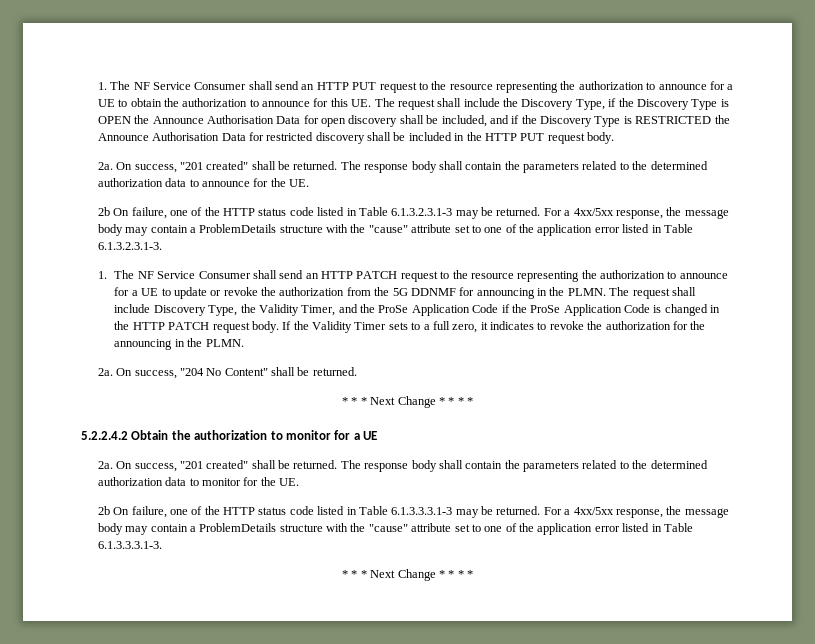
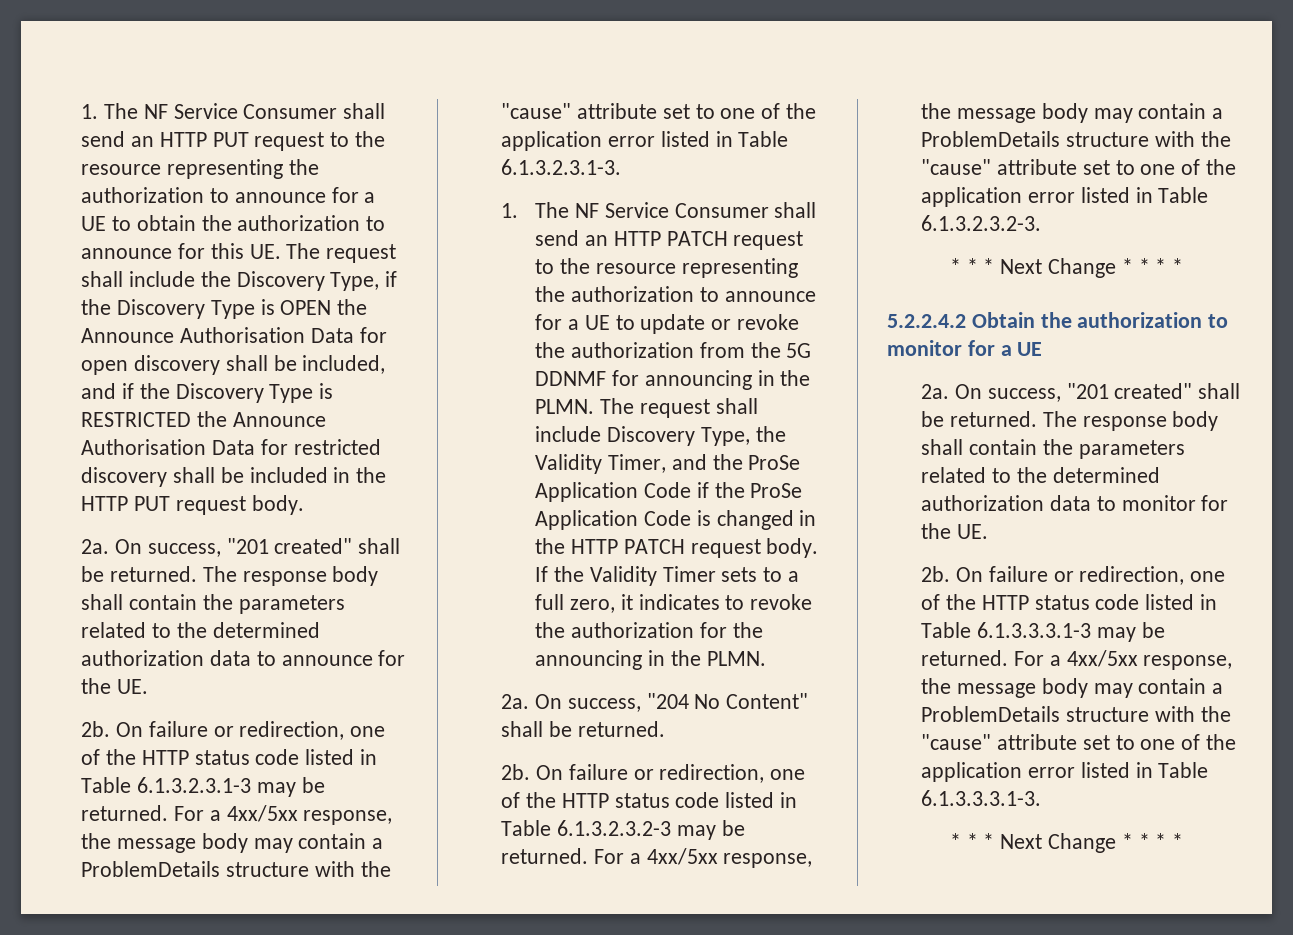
- 2b On failure, one of the HTTP status code listed in Table 6.1.3.2.3.1-3 may be returned.
+ 2b. On failure or redirection, one of the HTTP status code listed in Table 6.1.3.2.3.1-3 may be returned.
+ 2b. On failure or redirection, one of the HTTP status code listed in Table 6.1.3.2.3.2-3 may be returned. For a 4xx/5xx response, the message body may contain a ProblemDetails structure with the "cause" attribute set to one of the application error listed in Table 6.1.3.2.3.2-3.
- 2b On failure, one of the HTTP status code listed in Table 6.1.3.3.3.1-3 may be returned.
+ 2b. On failure or redirection, one of the HTTP status code listed in Table 6.1.3.3.3.1-3 may be returned.

